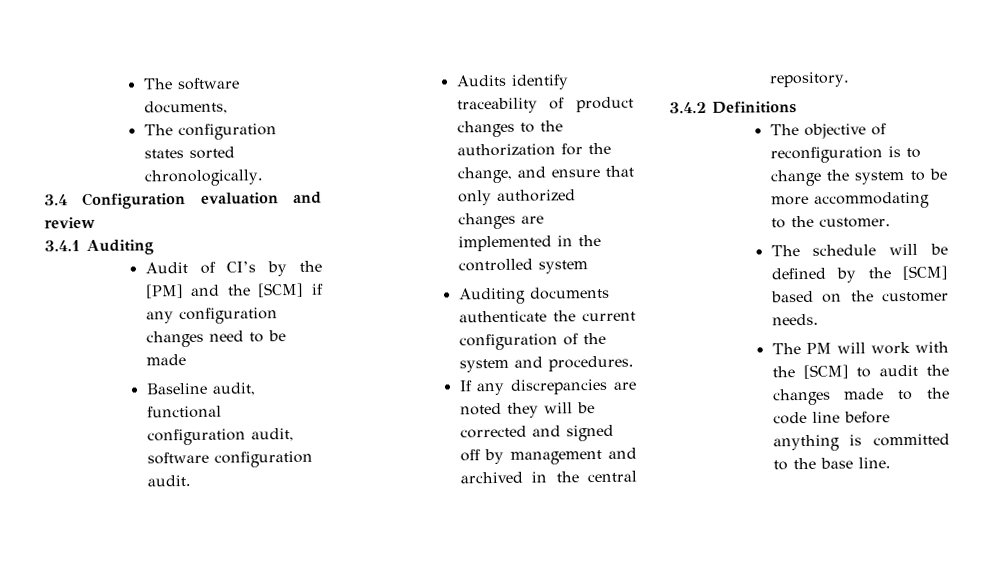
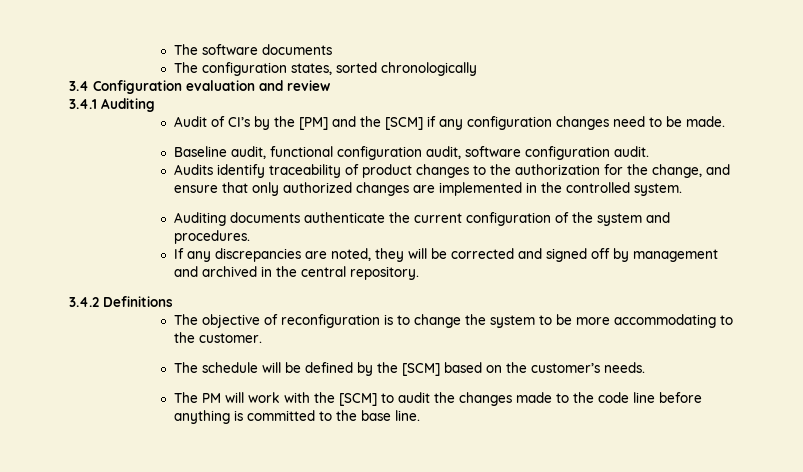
- The software documents,
+ The software documents
- The configuration states sorted chronologically.
+ The configuration states, sorted chronologically
- Audit of CI’s by the [PM] and the [SCM] if any configuration changes need to be made
+ Audit of CI’s by the [PM] and the [SCM] if any configuration changes need to be made.
- Audits identify traceability of product changes to the authorization for the change, and ensure that only authorized changes are implemented in the controlled system
+ Audits identify traceability of product changes to the authorization for the change, and ensure that only authorized changes are implemented in the controlled system.
- If any discrepancies are noted they will be corrected and signed off by management and archived in the central repository.
+ If any discrepancies are noted, they will be corrected and signed off by management and archived in the central repository.
- The schedule will be defined by the [SCM] based on the customer needs.
+ The schedule will be defined by the [SCM] based on the customer’s needs.

